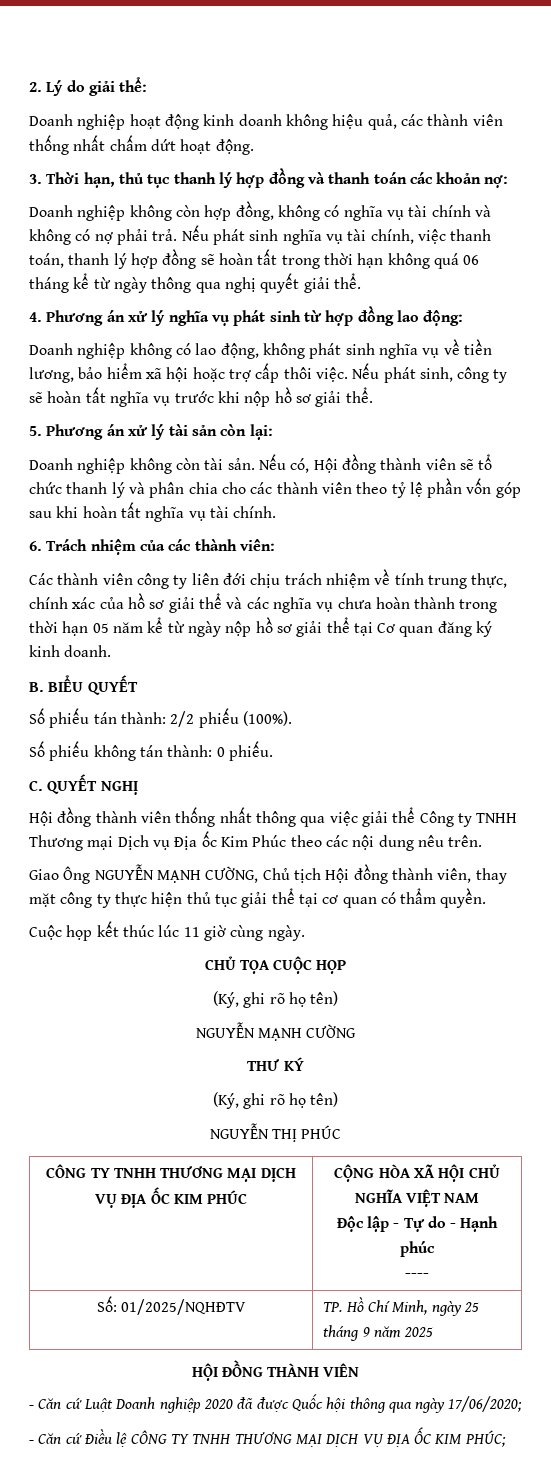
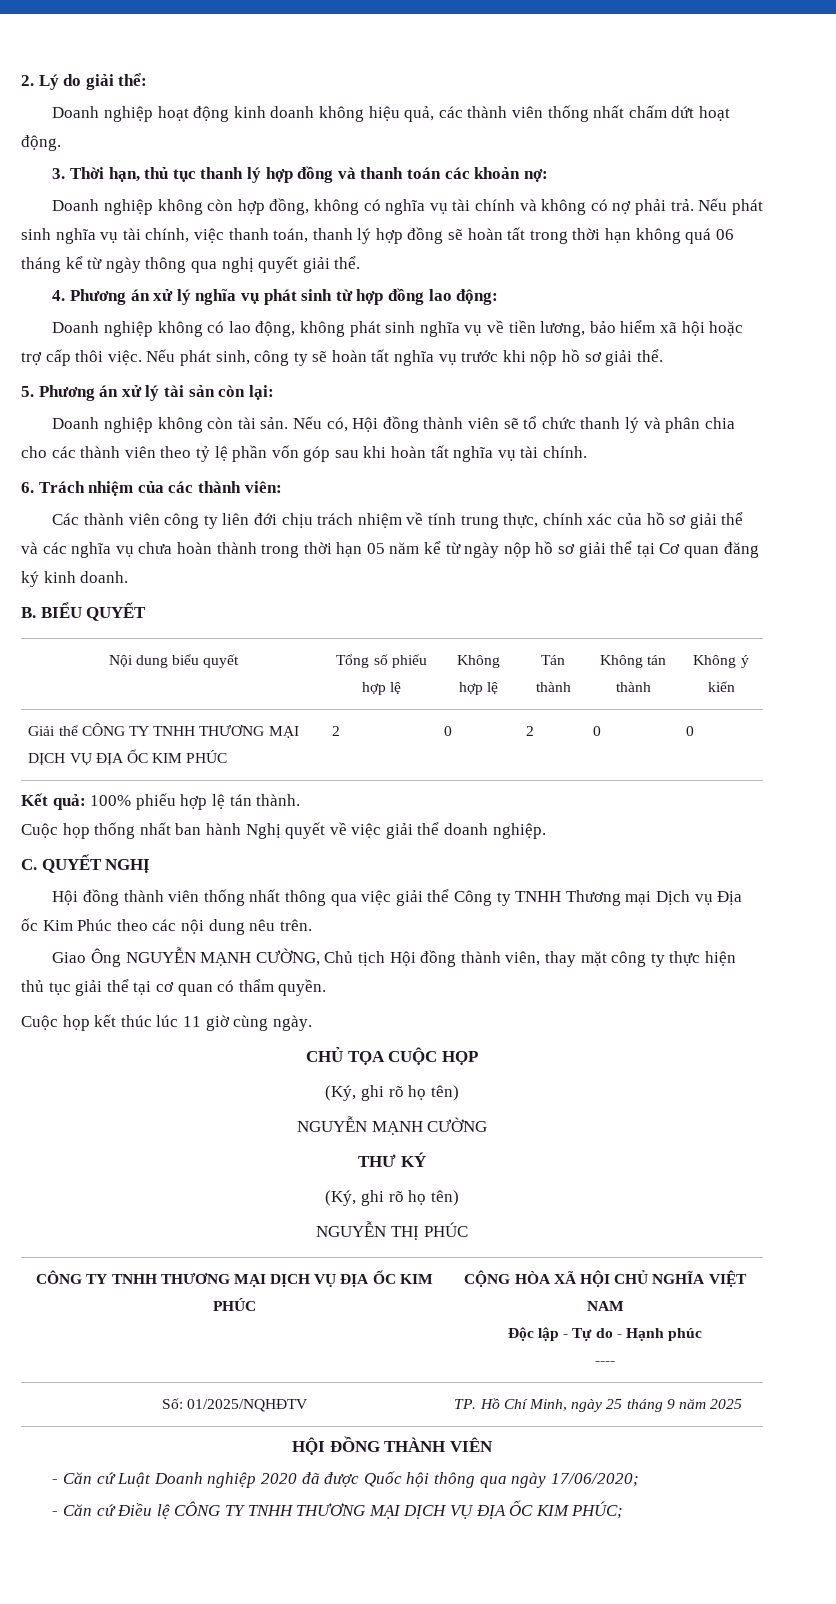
- Số phiếu tán thành: 2/2 phiếu (100%).
- Số phiếu không tán thành: 0 phiếu.
+ Nội dung biểu quyết | Tổng số phiếu hợp lệ | Không hợp lệ | Tán thành | Không tán thành | Không ý kiến
+ Giải thể CÔNG TY TNHH THƯƠNG MẠI DỊCH VỤ ĐỊA ỐC KIM PHÚC | 2 | 0 | 2 | 0 | 0
+ Kết quả: 100% phiếu hợp lệ tán thành.
+ Cuộc họp thống nhất ban hành Nghị quyết về việc giải thể doanh nghiệp.

